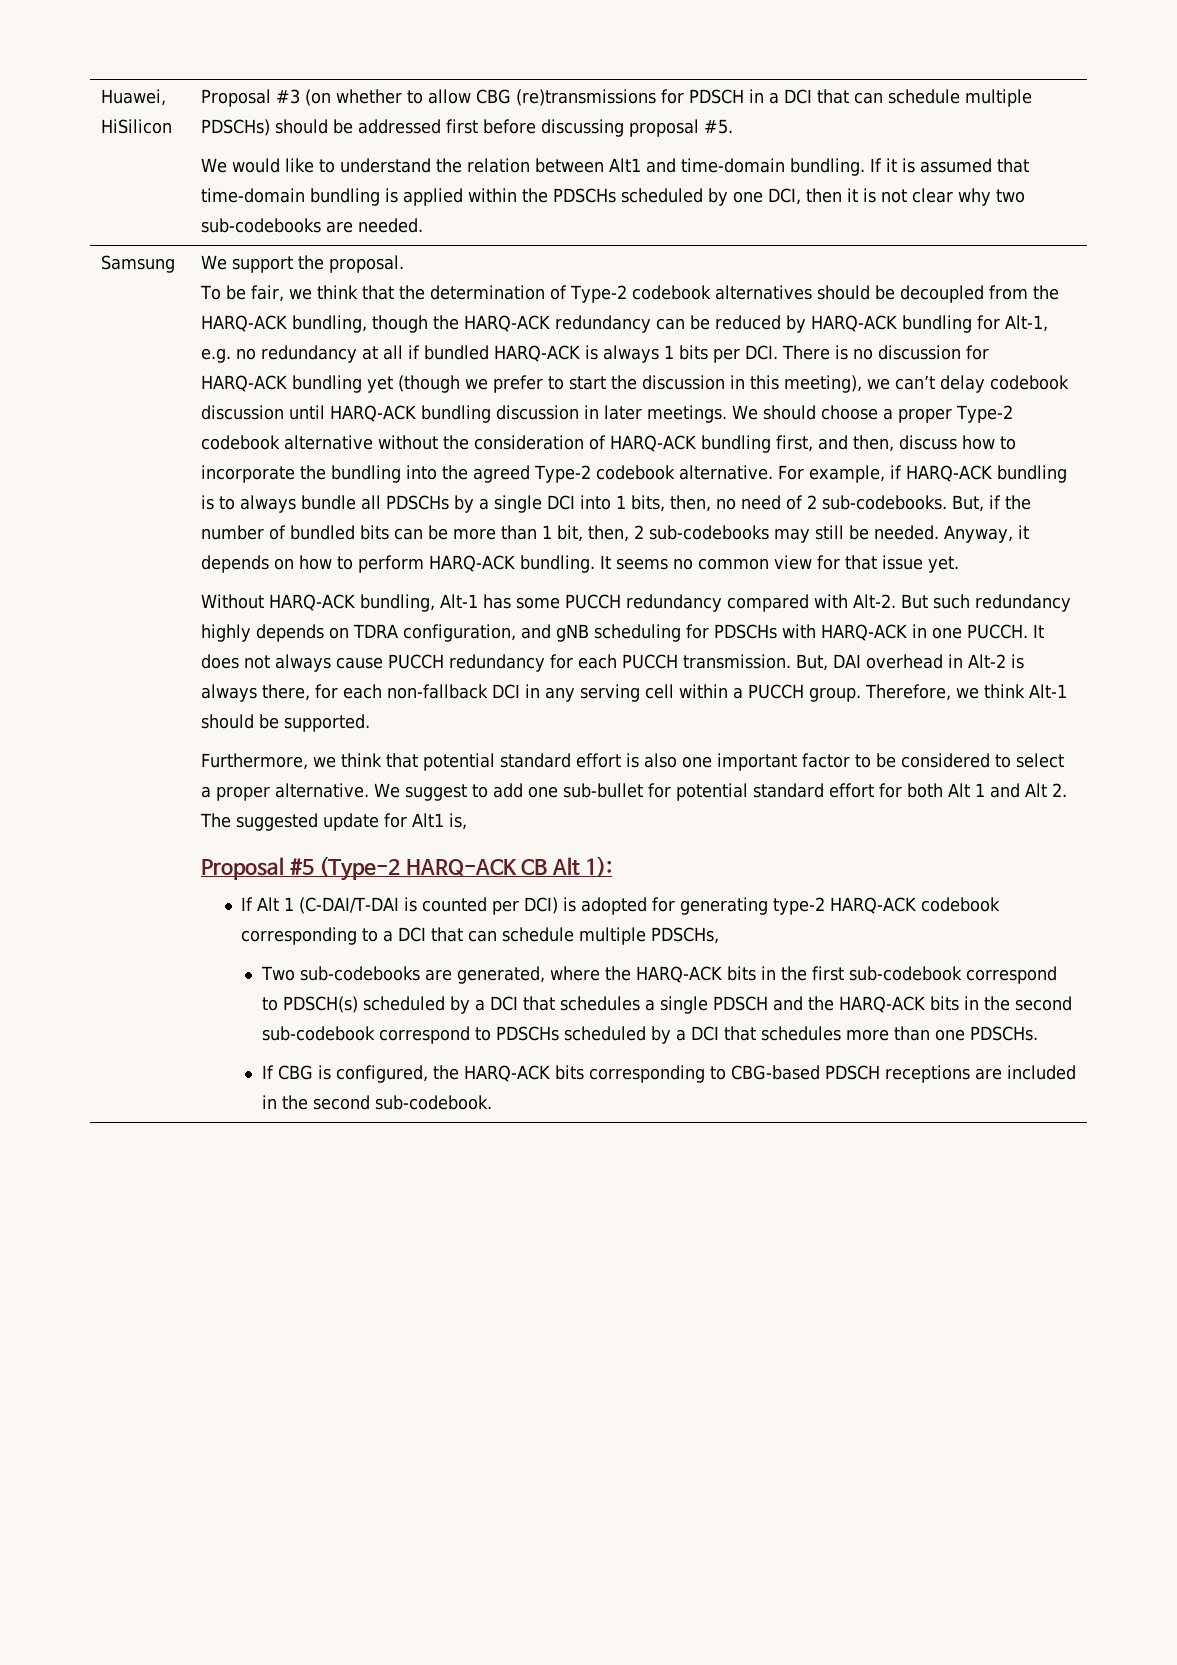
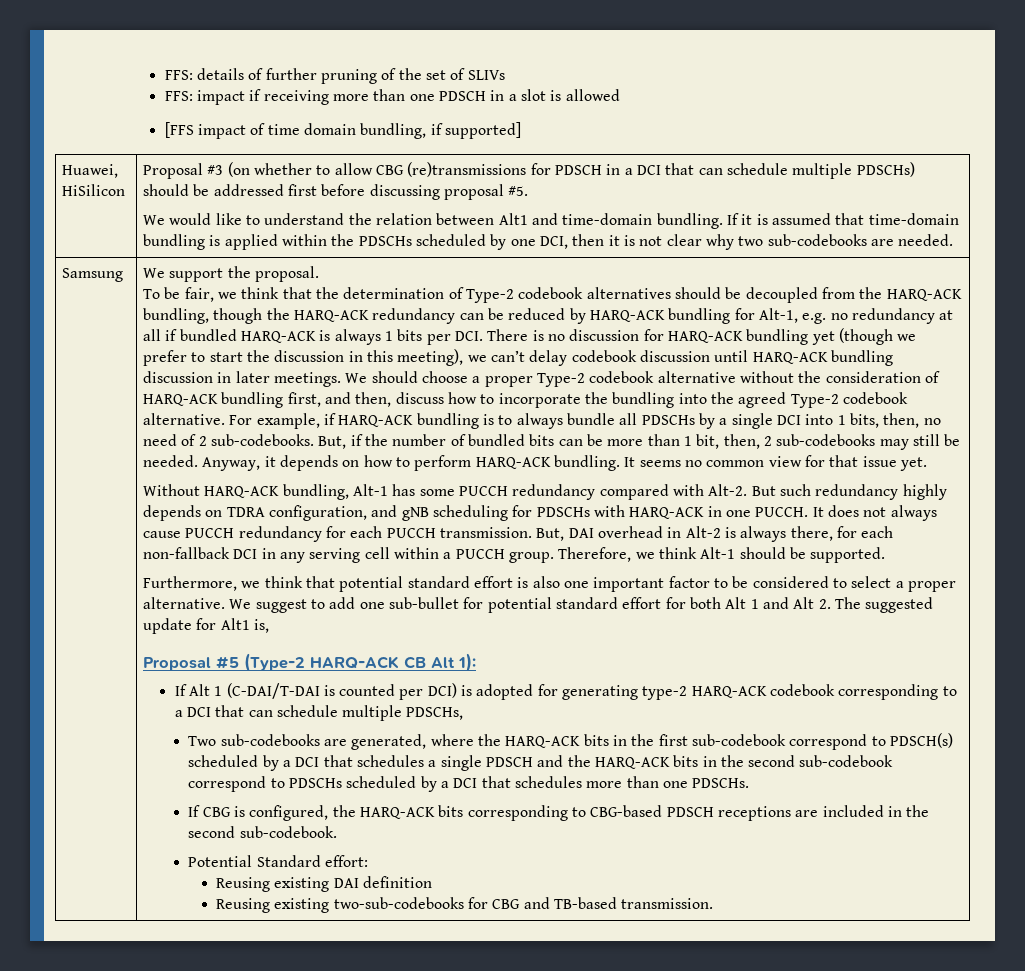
+ FFS: details of further pruning of the set of SLIVs
+ FFS: impact if receiving more than one PDSCH in a slot is allowed
+ [FFS impact of time domain bundling, if supported]
+ Potential Standard effort:
+ Reusing existing DAI definition
+ Reusing existing two-sub-codebooks for CBG and TB-based transmission.

